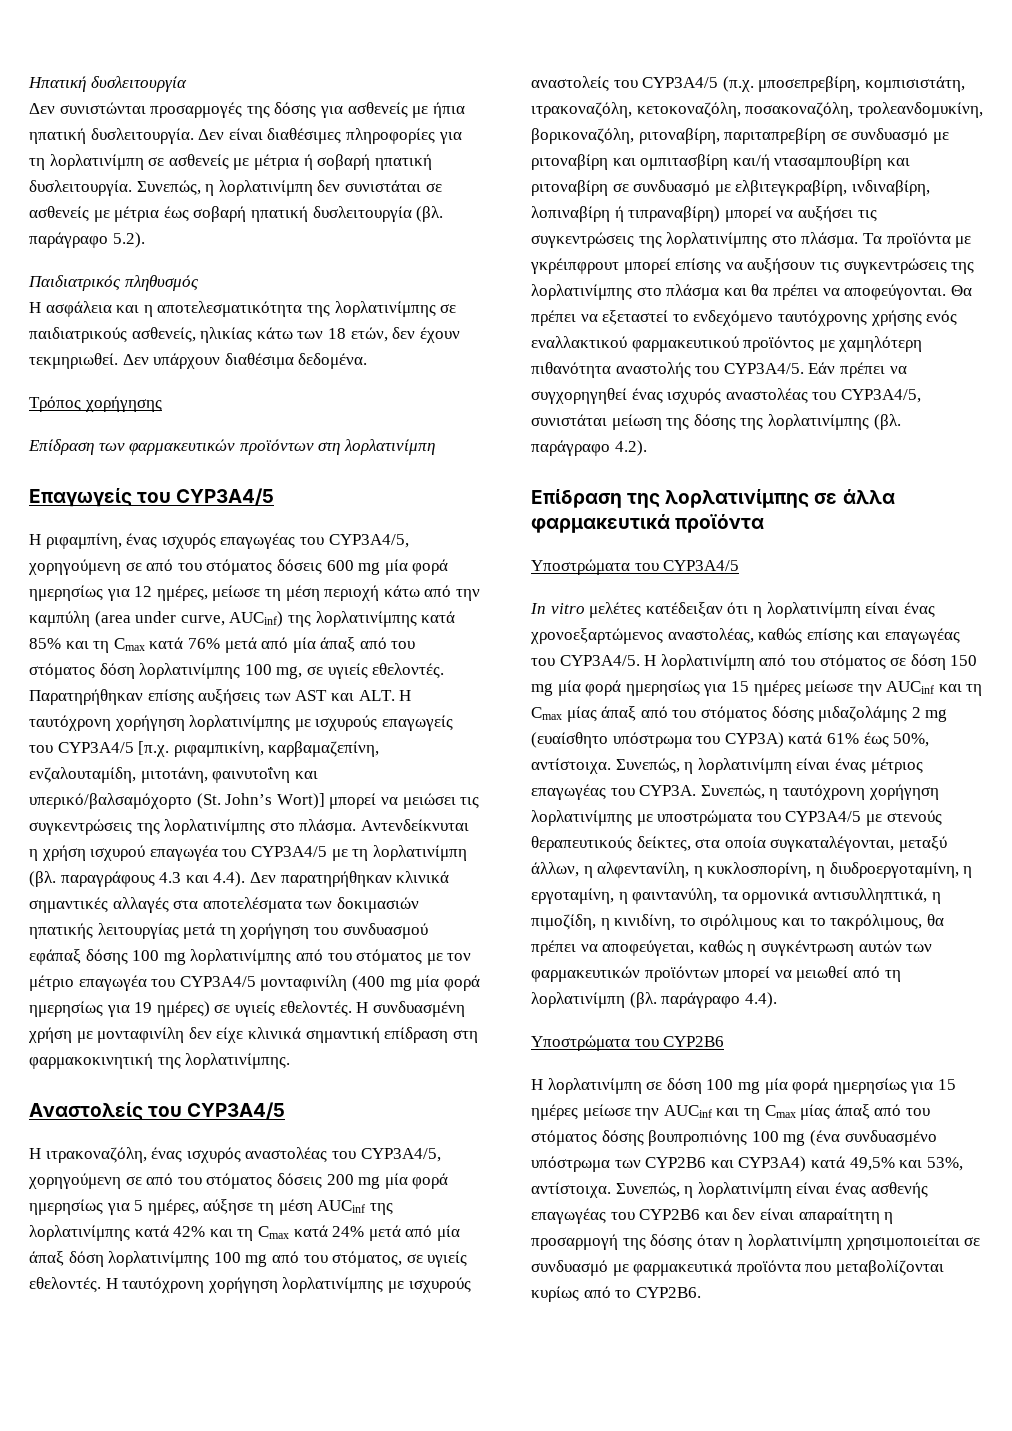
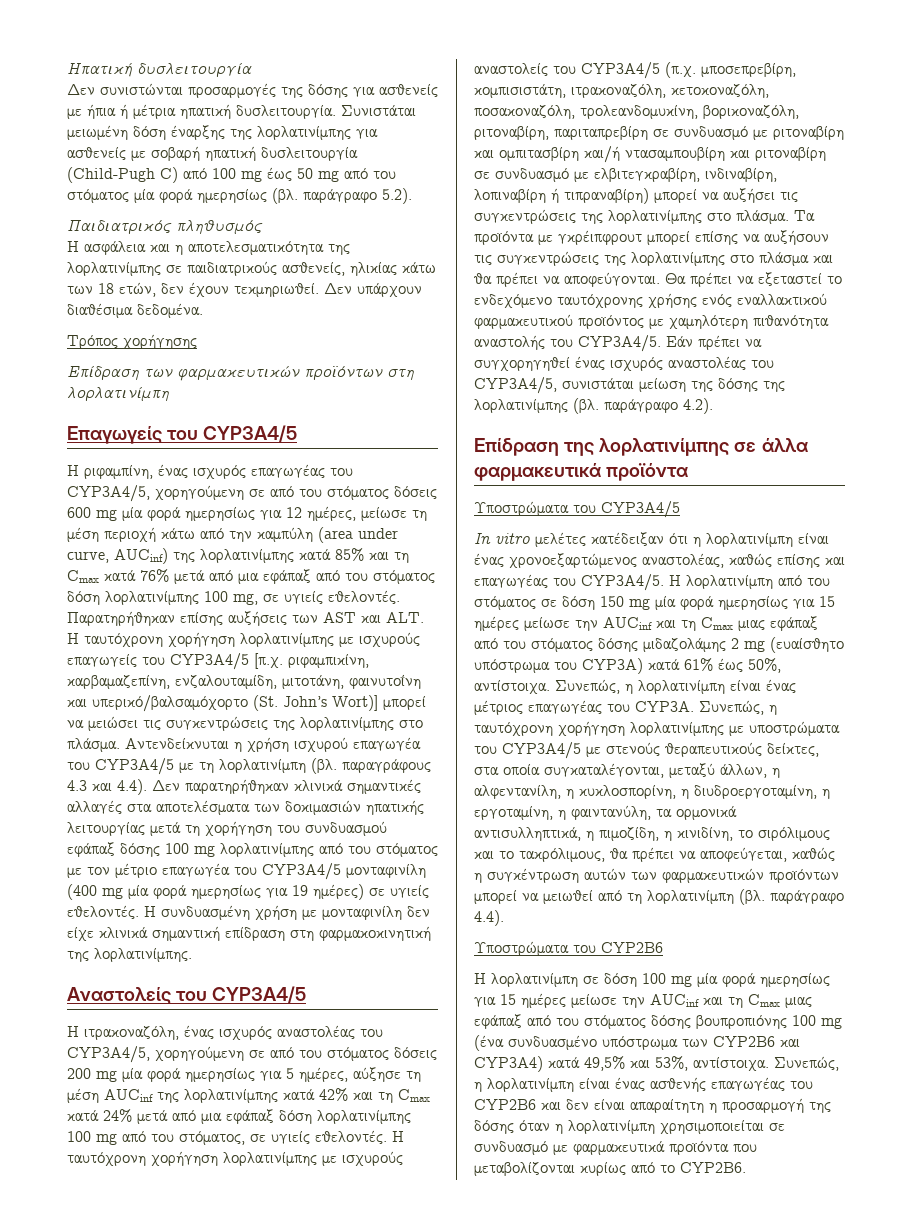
- Δεν συνιστώνται προσαρμογές της δόσης για ασθενείς με ήπια ηπατική δυσλειτουργία. Δεν είναι διαθέσιμες πληροφορίες για τη λορλατινίμπη σε ασθενείς με μέτρια ή σοβαρή ηπατική δυσλειτουργία. Συνεπώς, η λορλατινίμπη δεν συνιστάται σε ασθενείς με μέτρια έως σοβαρή ηπατική δυσλειτουργία (βλ. παράγραφο 5.2).
+ Δεν συνιστώνται προσαρμογές της δόσης για ασθενείς με ήπια ή μέτρια ηπατική δυσλειτουργία. Συνιστάται μειωμένη δόση έναρξης της λορλατινίμπης για ασθενείς με σοβαρή ηπατική δυσλειτουργία (Child-Pugh C) από 100 mg έως 50 mg από του στόματος μία φορά ημερησίως (βλ. παράγραφο 5.2).
- Η ριφαμπίνη, ένας ισχυρός επαγωγέας του CYP3A4/5, χορηγούμενη σε από του στόματος δόσεις 600 mg μία φορά ημερησίως για 12 ημέρες, μείωσε τη μέση περιοχή κάτω από την καμπύλη (area under curve, AUCinf) της λορλατινίμπης κατά 85% και τη Cmax κατά 76% μετά από μία άπαξ από του στόματος δόση λορλατινίμπης 100 mg, σε υγιείς εθελοντές.
+ Η ριφαμπίνη, ένας ισχυρός επαγωγέας του CYP3A4/5, χορηγούμενη σε από του στόματος δόσεις 600 mg μία φορά ημερησίως για 12 ημέρες, μείωσε τη μέση περιοχή κάτω από την καμπύλη (area under curve, AUCinf) της λορλατινίμπης κατά 85% και τη Cmax κατά 76% μετά από μια εφάπαξ από του στόματος δόση λορλατινίμπης 100 mg, σε υγιείς εθελοντές.
- Η ιτρακοναζόλη, ένας ισχυρός αναστολέας του CYP3A4/5, χορηγούμενη σε από του στόματος δόσεις 200 mg μία φορά ημερησίως για 5 ημέρες, αύξησε τη μέση AUCinf της λορλατινίμπης κατά 42% και τη Cmax κατά 24% μετά από μία άπαξ δόση λορλατινίμπης 100 mg από του στόματος, σε υγιείς εθελοντές.
+ Η ιτρακοναζόλη, ένας ισχυρός αναστολέας του CYP3A4/5, χορηγούμενη σε από του στόματος δόσεις 200 mg μία φορά ημερησίως για 5 ημέρες, αύξησε τη μέση AUCinf της λορλατινίμπης κατά 42% και τη Cmax κατά 24% μετά από μια εφάπαξ δόση λορλατινίμπης 100 mg από του στόματος, σε υγιείς εθελοντές.
- Η λορλατινίμπη από του στόματος σε δόση 150 mg μία φορά ημερησίως για 15 ημέρες μείωσε την AUCinf και τη Cmax μίας άπαξ από του στόματος δόσης μιδαζολάμης 2 mg (ευαίσθητο υπόστρωμα του CYP3A) κατά 61% έως 50%, αντίστοιχα.
+ Η λορλατινίμπη από του στόματος σε δόση 150 mg μία φορά ημερησίως για 15 ημέρες μείωσε την AUCinf και τη Cmax μιας εφάπαξ από του στόματος δόσης μιδαζολάμης 2 mg (ευαίσθητο υπόστρωμα του CYP3A) κατά 61% έως 50%, αντίστοιχα.
- Η λορλατινίμπη σε δόση 100 mg μία φορά ημερησίως για 15 ημέρες μείωσε την AUCinf και τη Cmax μίας άπαξ από του στόματος δόσης βουπροπιόνης 100 mg (ένα συνδυασμένο υπόστρωμα των CYP2B6 και CYP3A4) κατά 49,5% και 53%, αντίστοιχα.
+ Η λορλατινίμπη σε δόση 100 mg μία φορά ημερησίως για 15 ημέρες μείωσε την AUCinf και τη Cmax μιας εφάπαξ από του στόματος δόσης βουπροπιόνης 100 mg (ένα συνδυασμένο υπόστρωμα των CYP2B6 και CYP3A4) κατά 49,5% και 53%, αντίστοιχα.

